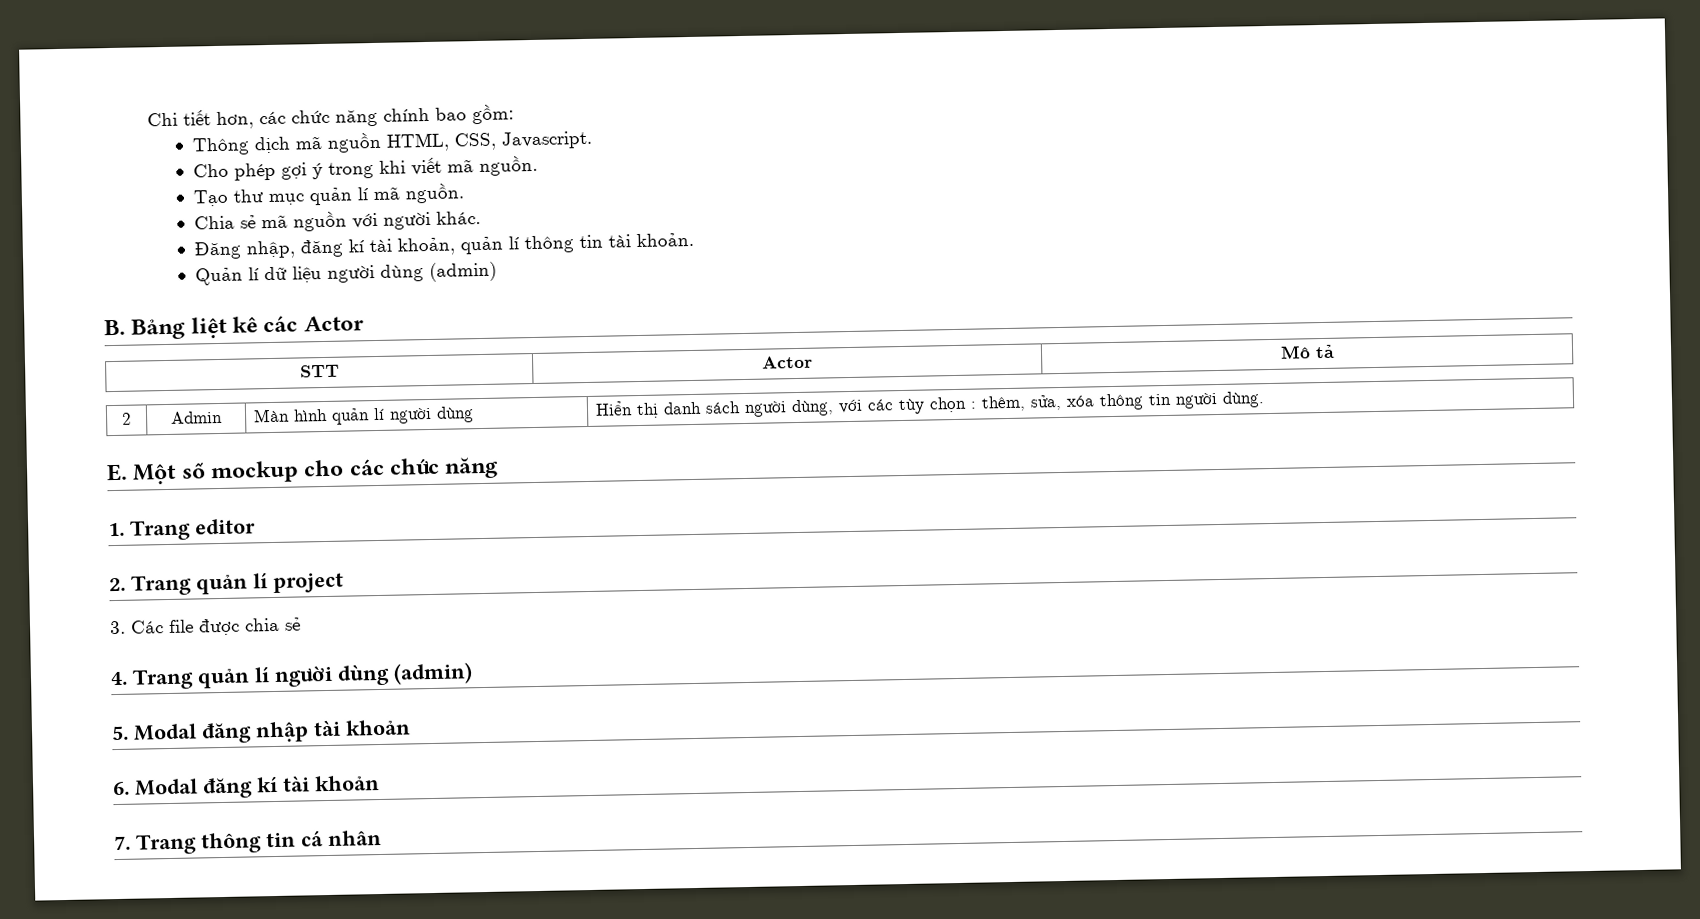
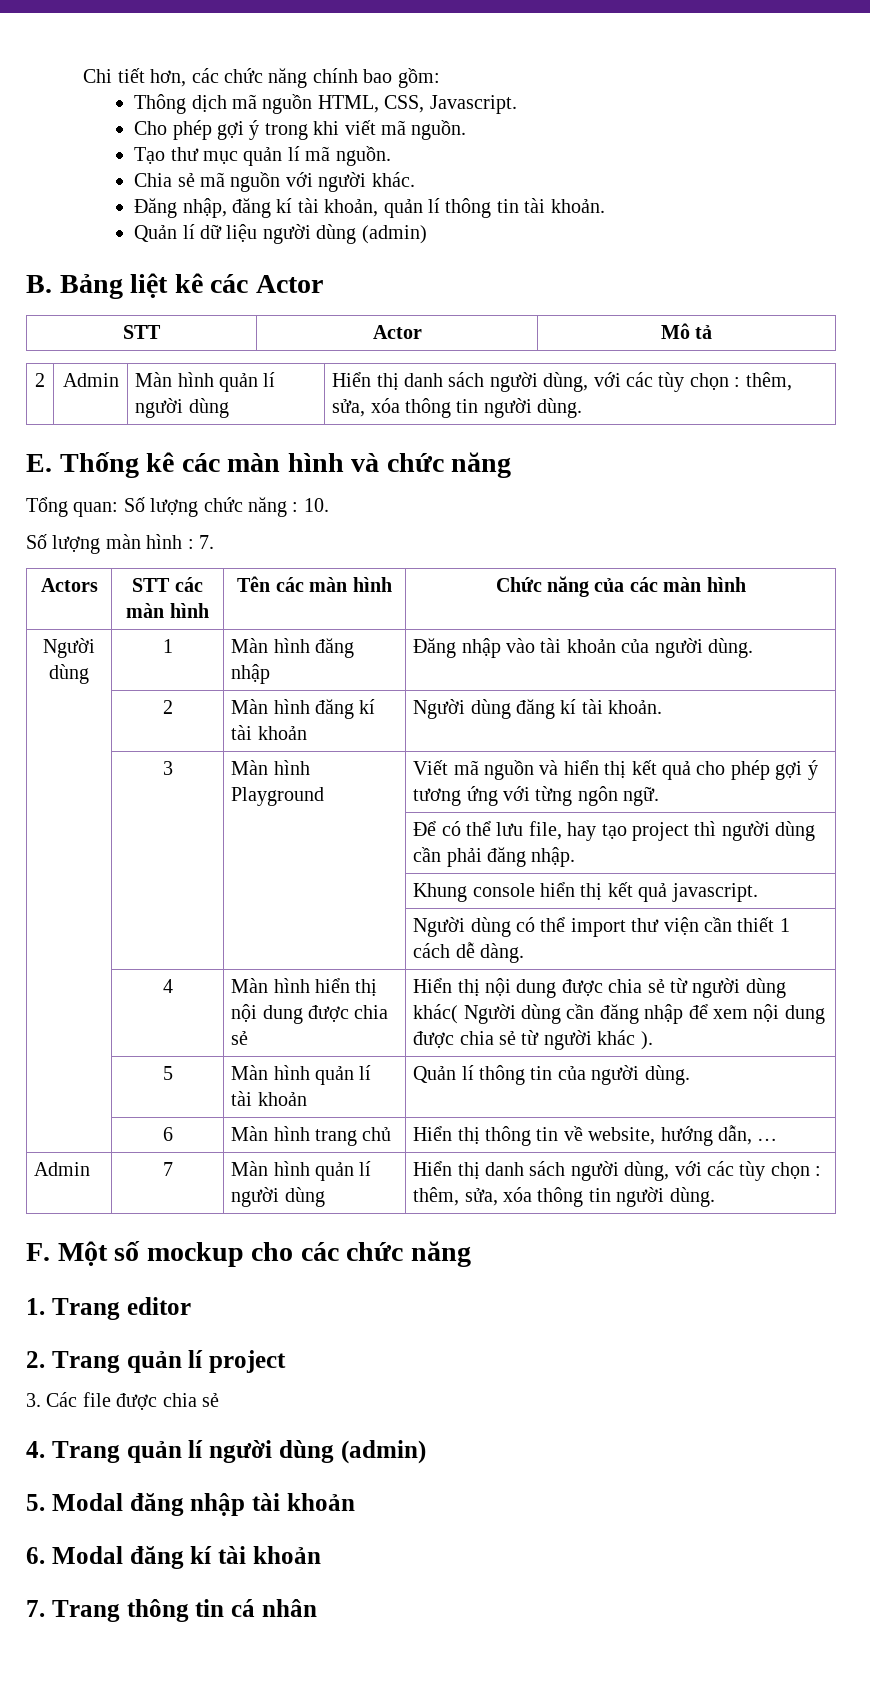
- E. Một số mockup cho các chức năng
+ E. Thống kê các màn hình và chức năng
+ Tổng quan: Số lượng chức năng : 10.
+ Số lượng màn hình : 7.
+ Actors | STT các màn hình | Tên các màn hình | Chức năng của các màn hình
+ Người dùng | 1 | Màn hình đăng nhập | Đăng nhập vào tài khoản của người dùng.
+ | 2 | Màn hình đăng kí tài khoản | Người dùng đăng kí tài khoản.
+ | 3 | Màn hình Playground | Viết mã nguồn và hiển thị kết quả cho phép gợi ý tương ứng với từng ngôn ngữ.
+ | | | Để có thể lưu file, hay tạo project thì người dùng cần phải đăng nhập.
+ | | | Khung console hiển thị kết quả javascript.
+ | | | Người dùng có thể import thư viện cần thiết 1 cách dễ dàng.
+ | 4 | Màn hình hiển thị nội dung được chia sẻ | Hiển thị nội dung được chia sẻ từ người dùng khác( Người dùng cần đăng nhập để xem nội dung được chia sẻ từ người khác ).
+ | 5 | Màn hình quản lí tài khoản | Quản lí thông tin của người dùng.
+ | 6 | Màn hình trang chủ | Hiển thị thông tin về website, hướng dẫn, …
+ Admin | 7 | Màn hình quản lí người dùng | Hiển thị danh sách người dùng, với các tùy chọn : thêm, sửa, xóa thông tin người dùng.
+ F. Một số mockup cho các chức năng

